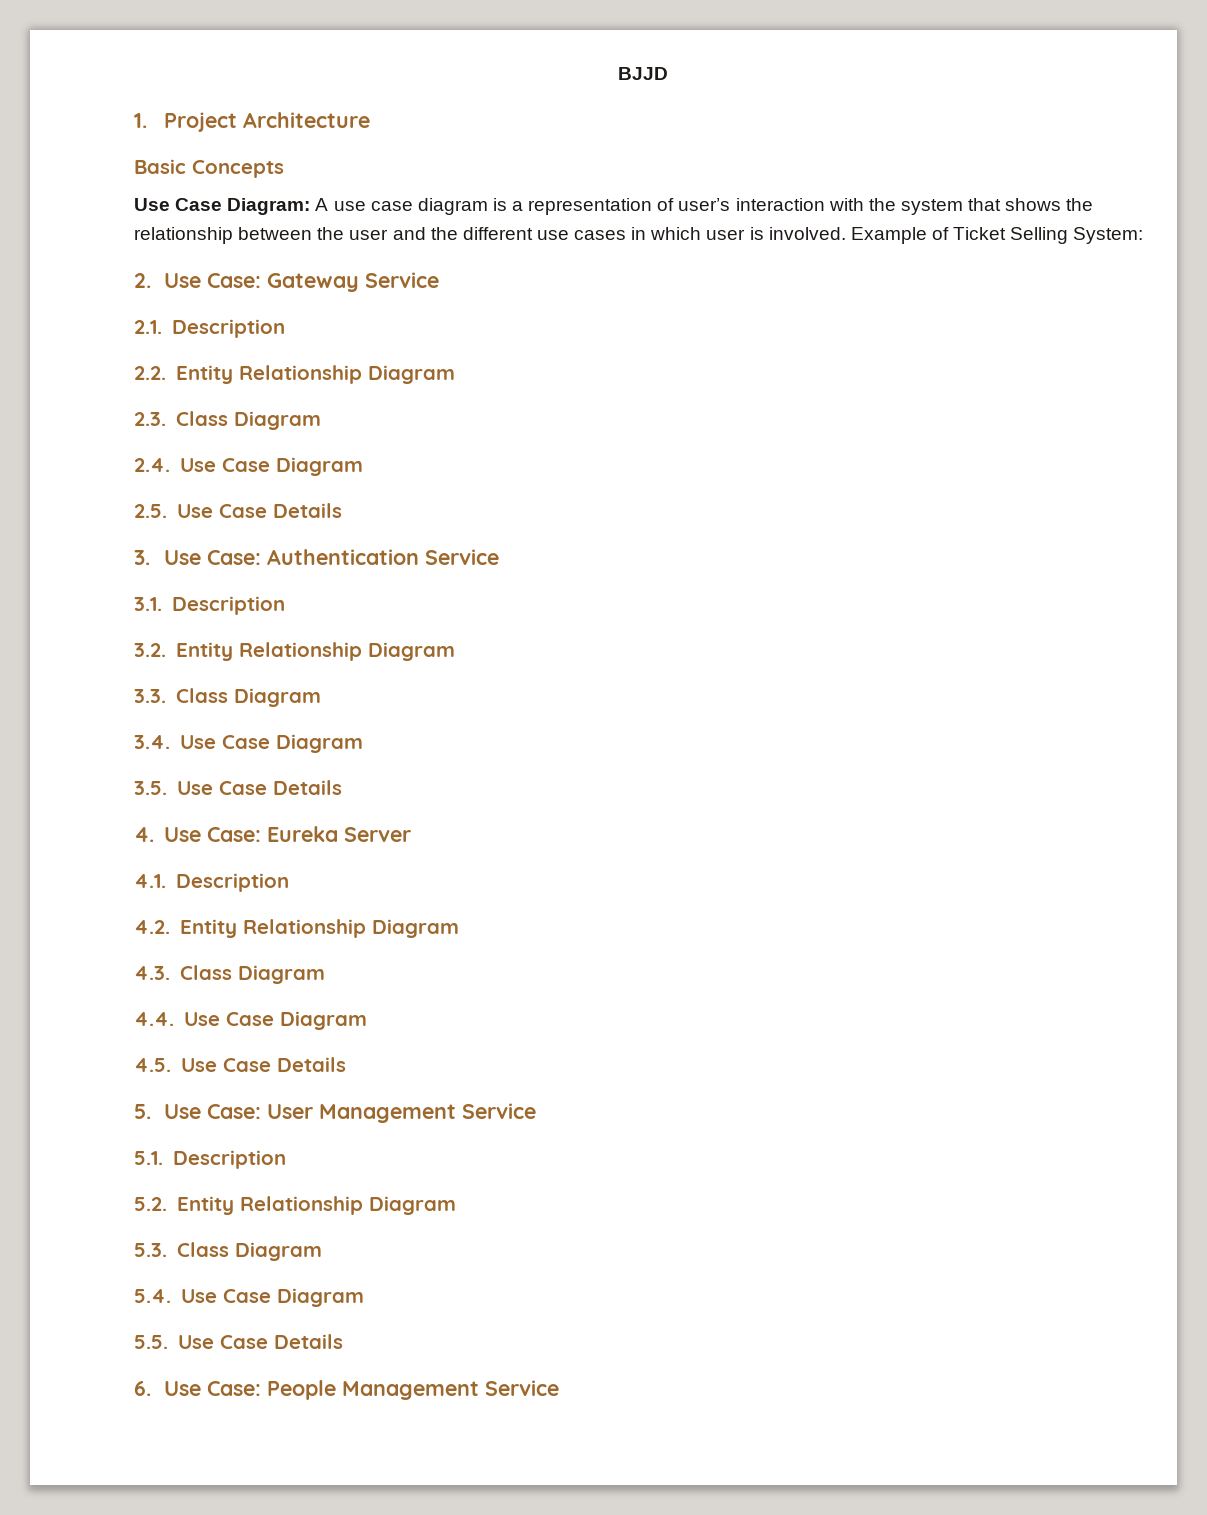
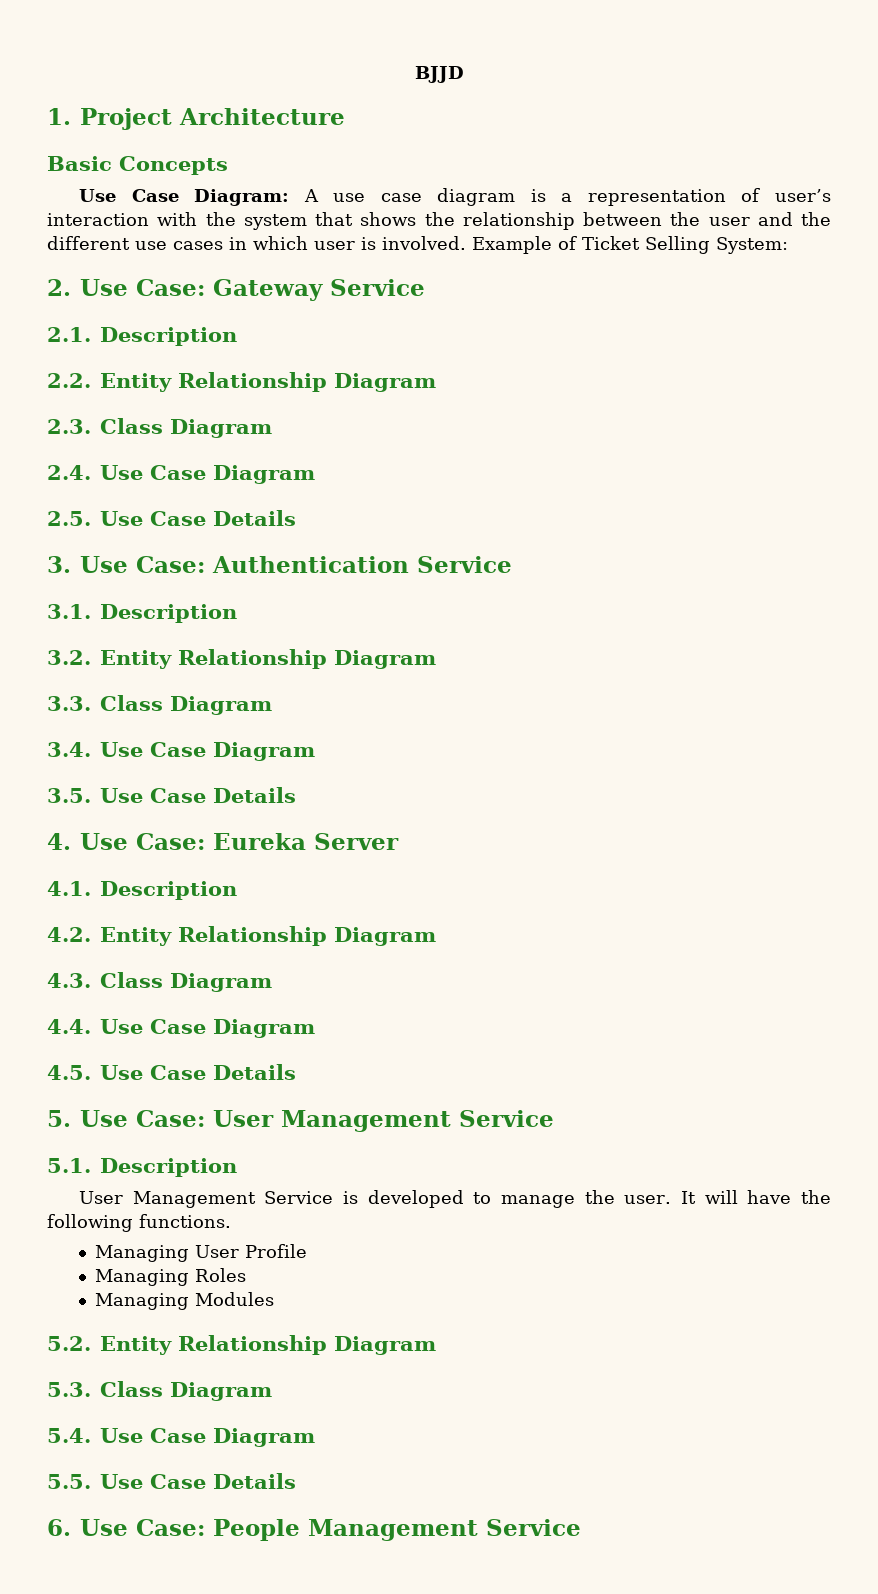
+ User Management Service is developed to manage the user. It will have the following functions.
+ Managing User Profile
+ Managing Roles
+ Managing Modules

